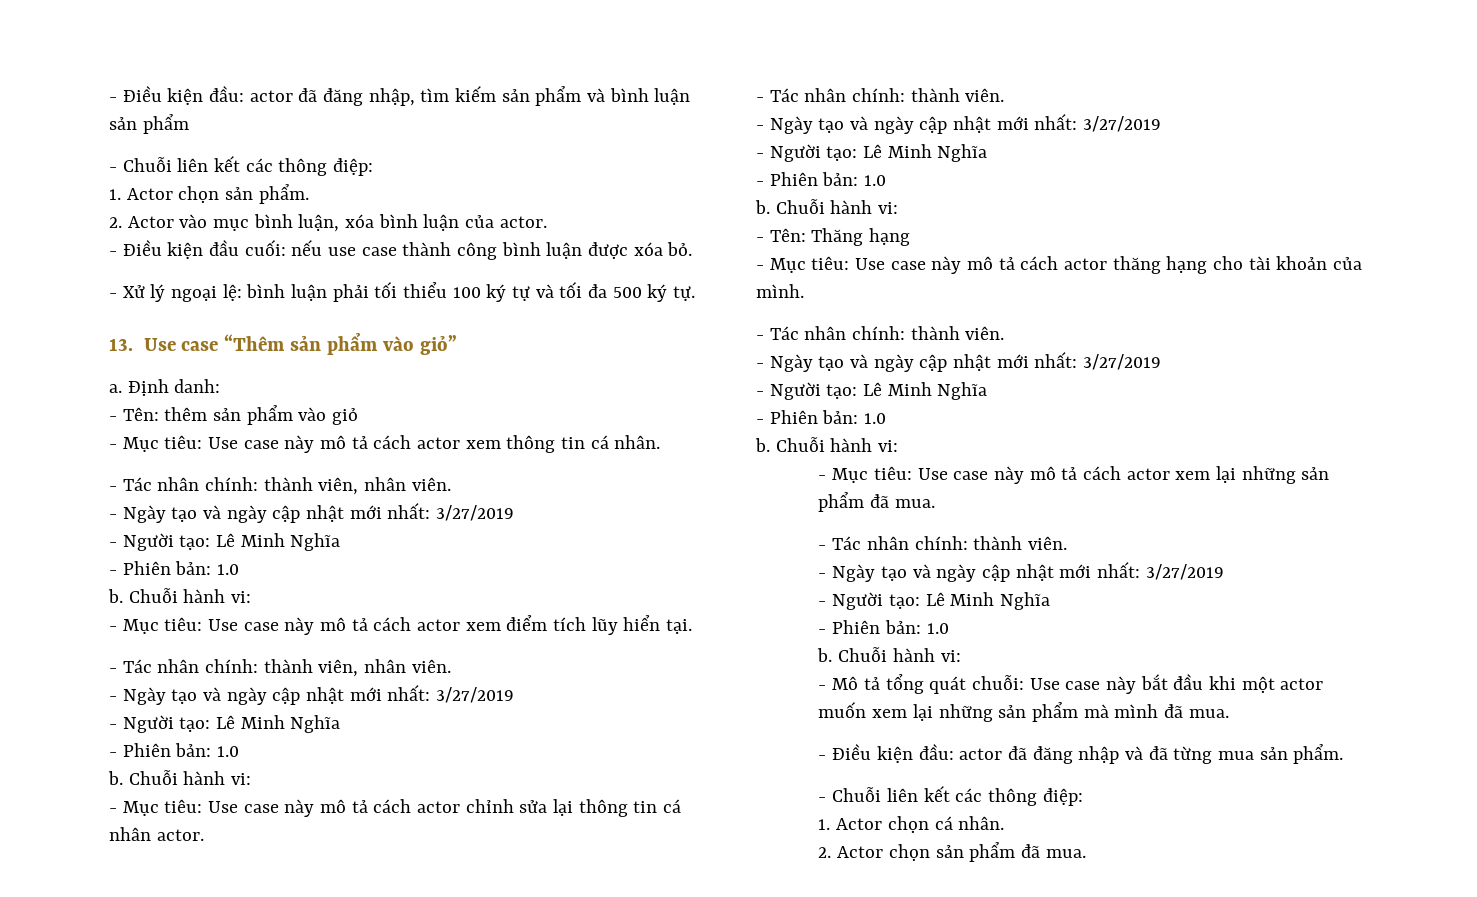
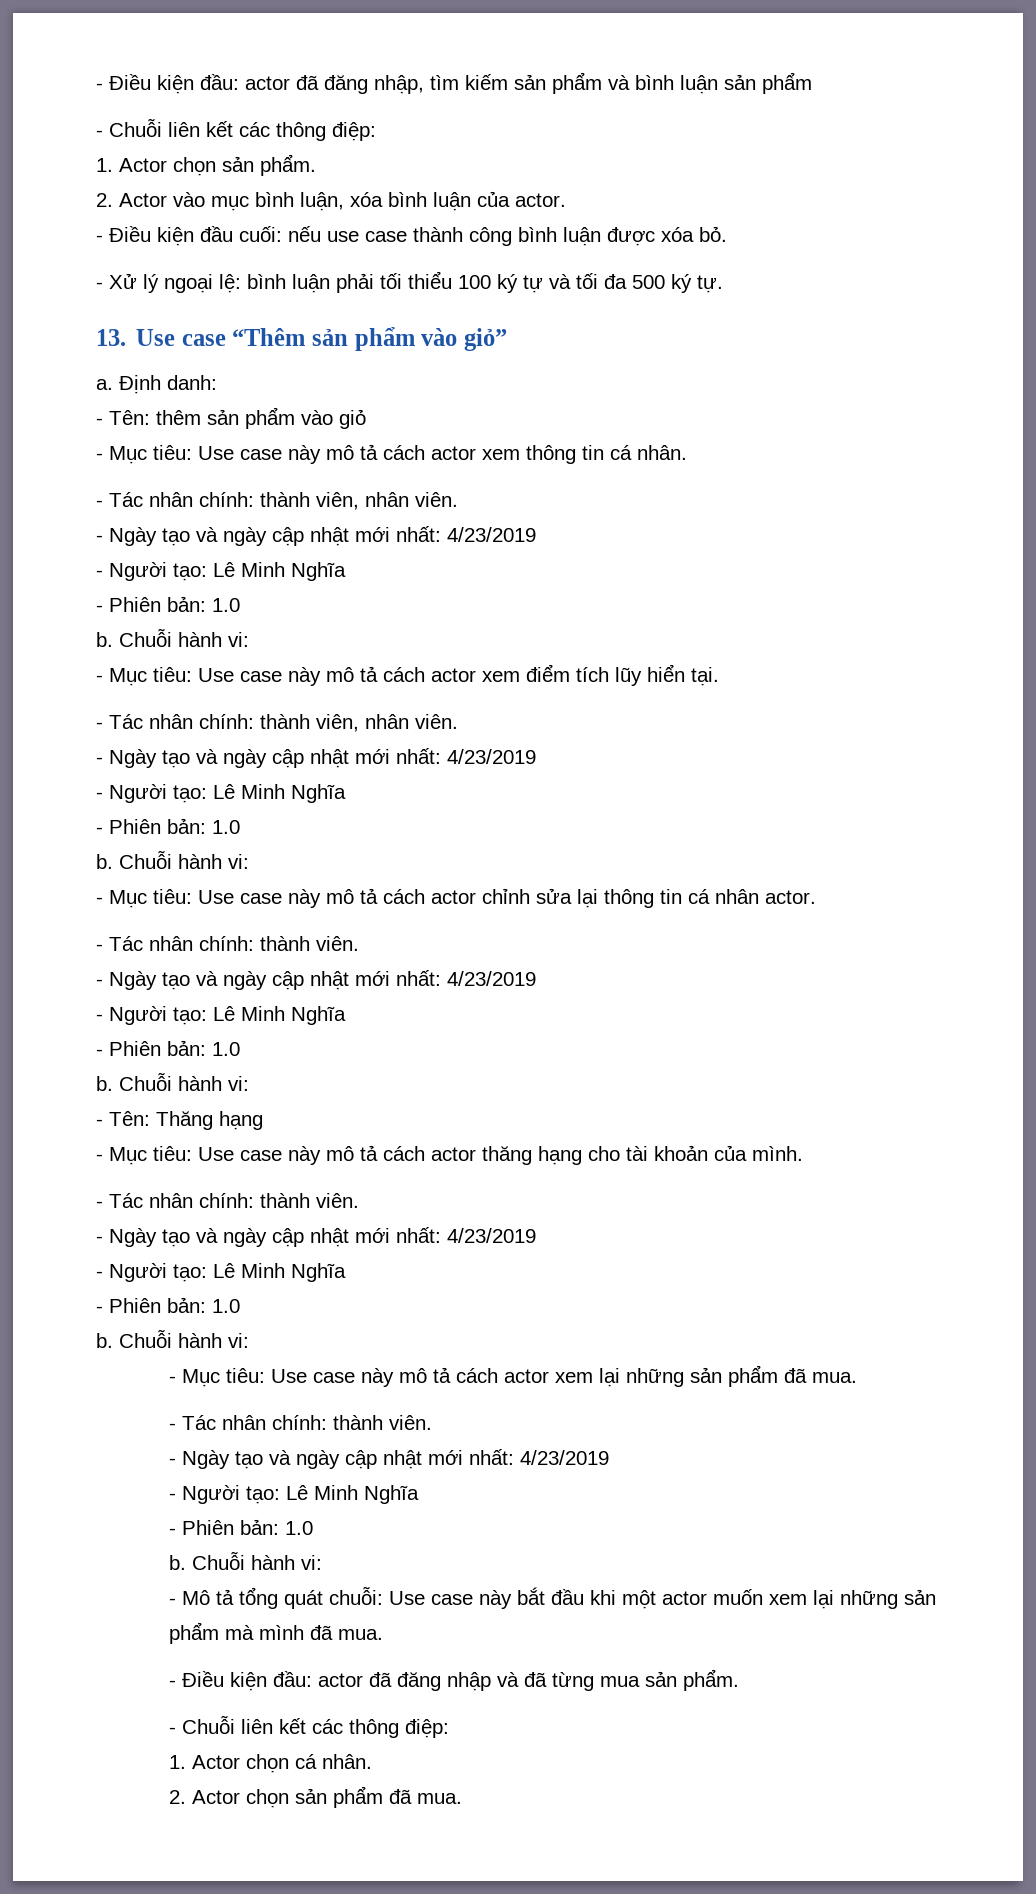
  - Mục tiêu: Use case này mô tả cách actor xem thông tin cá nhân.
  - Tác nhân chính: thành viên, nhân viên.
- - Ngày tạo và ngày cập nhật mới nhất: 3/27/2019
+ - Ngày tạo và ngày cập nhật mới nhất: 4/23/2019
  - Mục tiêu: Use case này mô tả cách actor xem điểm tích lũy hiển tại.
  - Tác nhân chính: thành viên, nhân viên.
- - Ngày tạo và ngày cập nhật mới nhất: 3/27/2019
+ - Ngày tạo và ngày cập nhật mới nhất: 4/23/2019
  - Mục tiêu: Use case này mô tả cách actor chỉnh sửa lại thông tin cá nhân actor.
  - Tác nhân chính: thành viên.
- - Ngày tạo và ngày cập nhật mới nhất: 3/27/2019
+ - Ngày tạo và ngày cập nhật mới nhất: 4/23/2019
  - Mục tiêu: Use case này mô tả cách actor thăng hạng cho tài khoản của mình.
  - Tác nhân chính: thành viên.
- - Ngày tạo và ngày cập nhật mới nhất: 3/27/2019
+ - Ngày tạo và ngày cập nhật mới nhất: 4/23/2019
  - Mục tiêu: Use case này mô tả cách actor xem lại những sản phẩm đã mua.
  - Tác nhân chính: thành viên.
- - Ngày tạo và ngày cập nhật mới nhất: 3/27/2019
+ - Ngày tạo và ngày cập nhật mới nhất: 4/23/2019

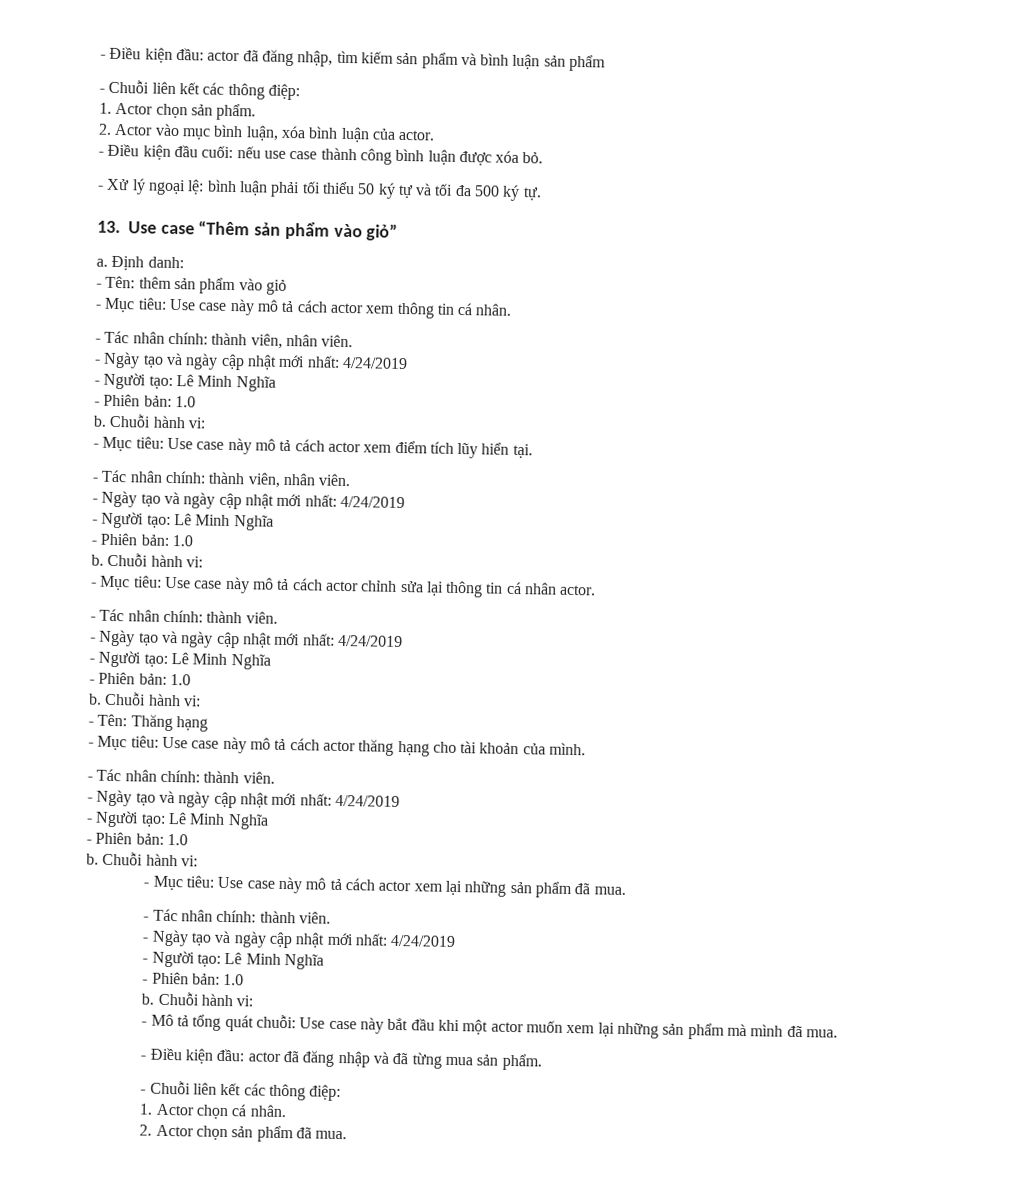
- - Xử lý ngoại lệ: bình luận phải tối thiểu 100 ký tự và tối đa 500 ký tự.
+ - Xử lý ngoại lệ: bình luận phải tối thiểu 50 ký tự và tối đa 500 ký tự.
  - Mục tiêu: Use case này mô tả cách actor xem thông tin cá nhân.
  - Tác nhân chính: thành viên, nhân viên.
- - Ngày tạo và ngày cập nhật mới nhất: 4/23/2019
+ - Ngày tạo và ngày cập nhật mới nhất: 4/24/2019
  - Mục tiêu: Use case này mô tả cách actor xem điểm tích lũy hiển tại.
  - Tác nhân chính: thành viên, nhân viên.
- - Ngày tạo và ngày cập nhật mới nhất: 4/23/2019
+ - Ngày tạo và ngày cập nhật mới nhất: 4/24/2019
  - Mục tiêu: Use case này mô tả cách actor chỉnh sửa lại thông tin cá nhân actor.
  - Tác nhân chính: thành viên.
- - Ngày tạo và ngày cập nhật mới nhất: 4/23/2019
+ - Ngày tạo và ngày cập nhật mới nhất: 4/24/2019
  - Mục tiêu: Use case này mô tả cách actor thăng hạng cho tài khoản của mình.
  - Tác nhân chính: thành viên.
- - Ngày tạo và ngày cập nhật mới nhất: 4/23/2019
+ - Ngày tạo và ngày cập nhật mới nhất: 4/24/2019
  - Mục tiêu: Use case này mô tả cách actor xem lại những sản phẩm đã mua.
  - Tác nhân chính: thành viên.
- - Ngày tạo và ngày cập nhật mới nhất: 4/23/2019
+ - Ngày tạo và ngày cập nhật mới nhất: 4/24/2019

